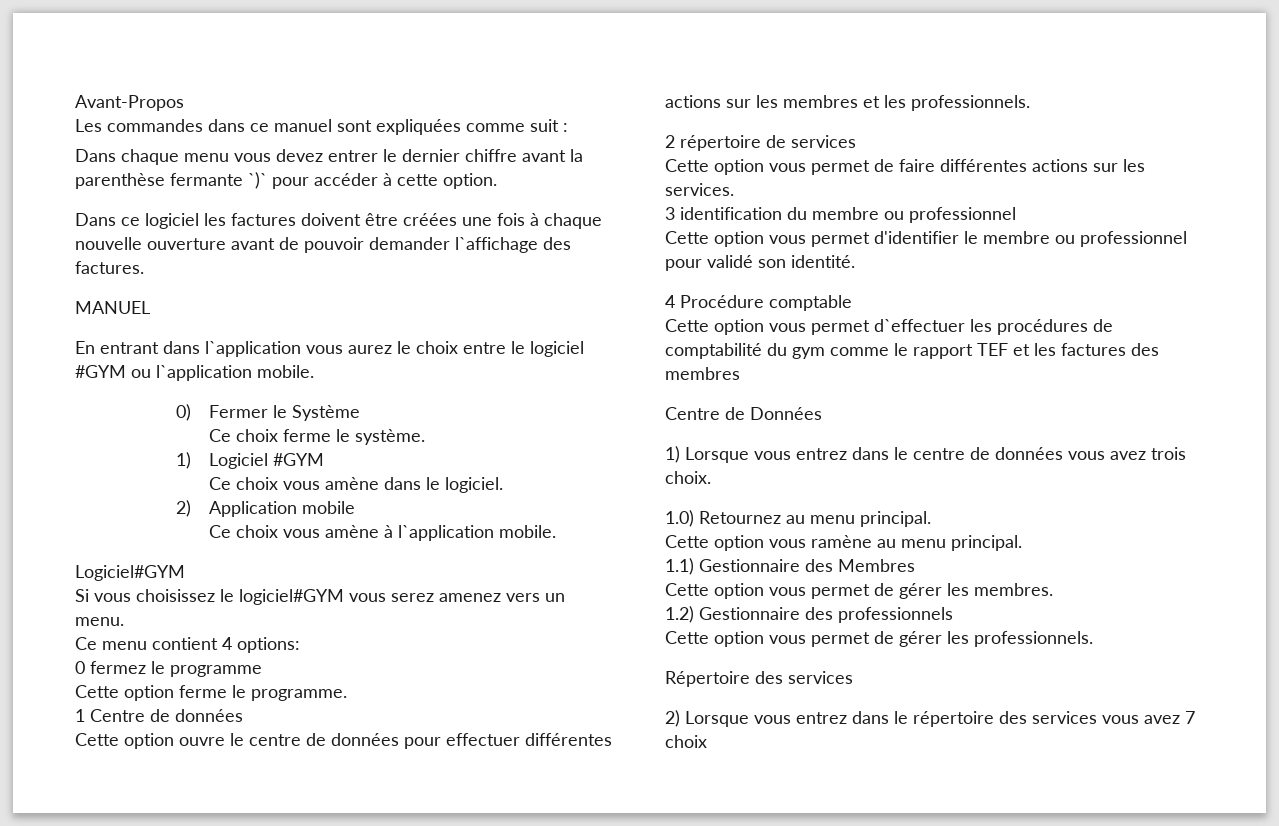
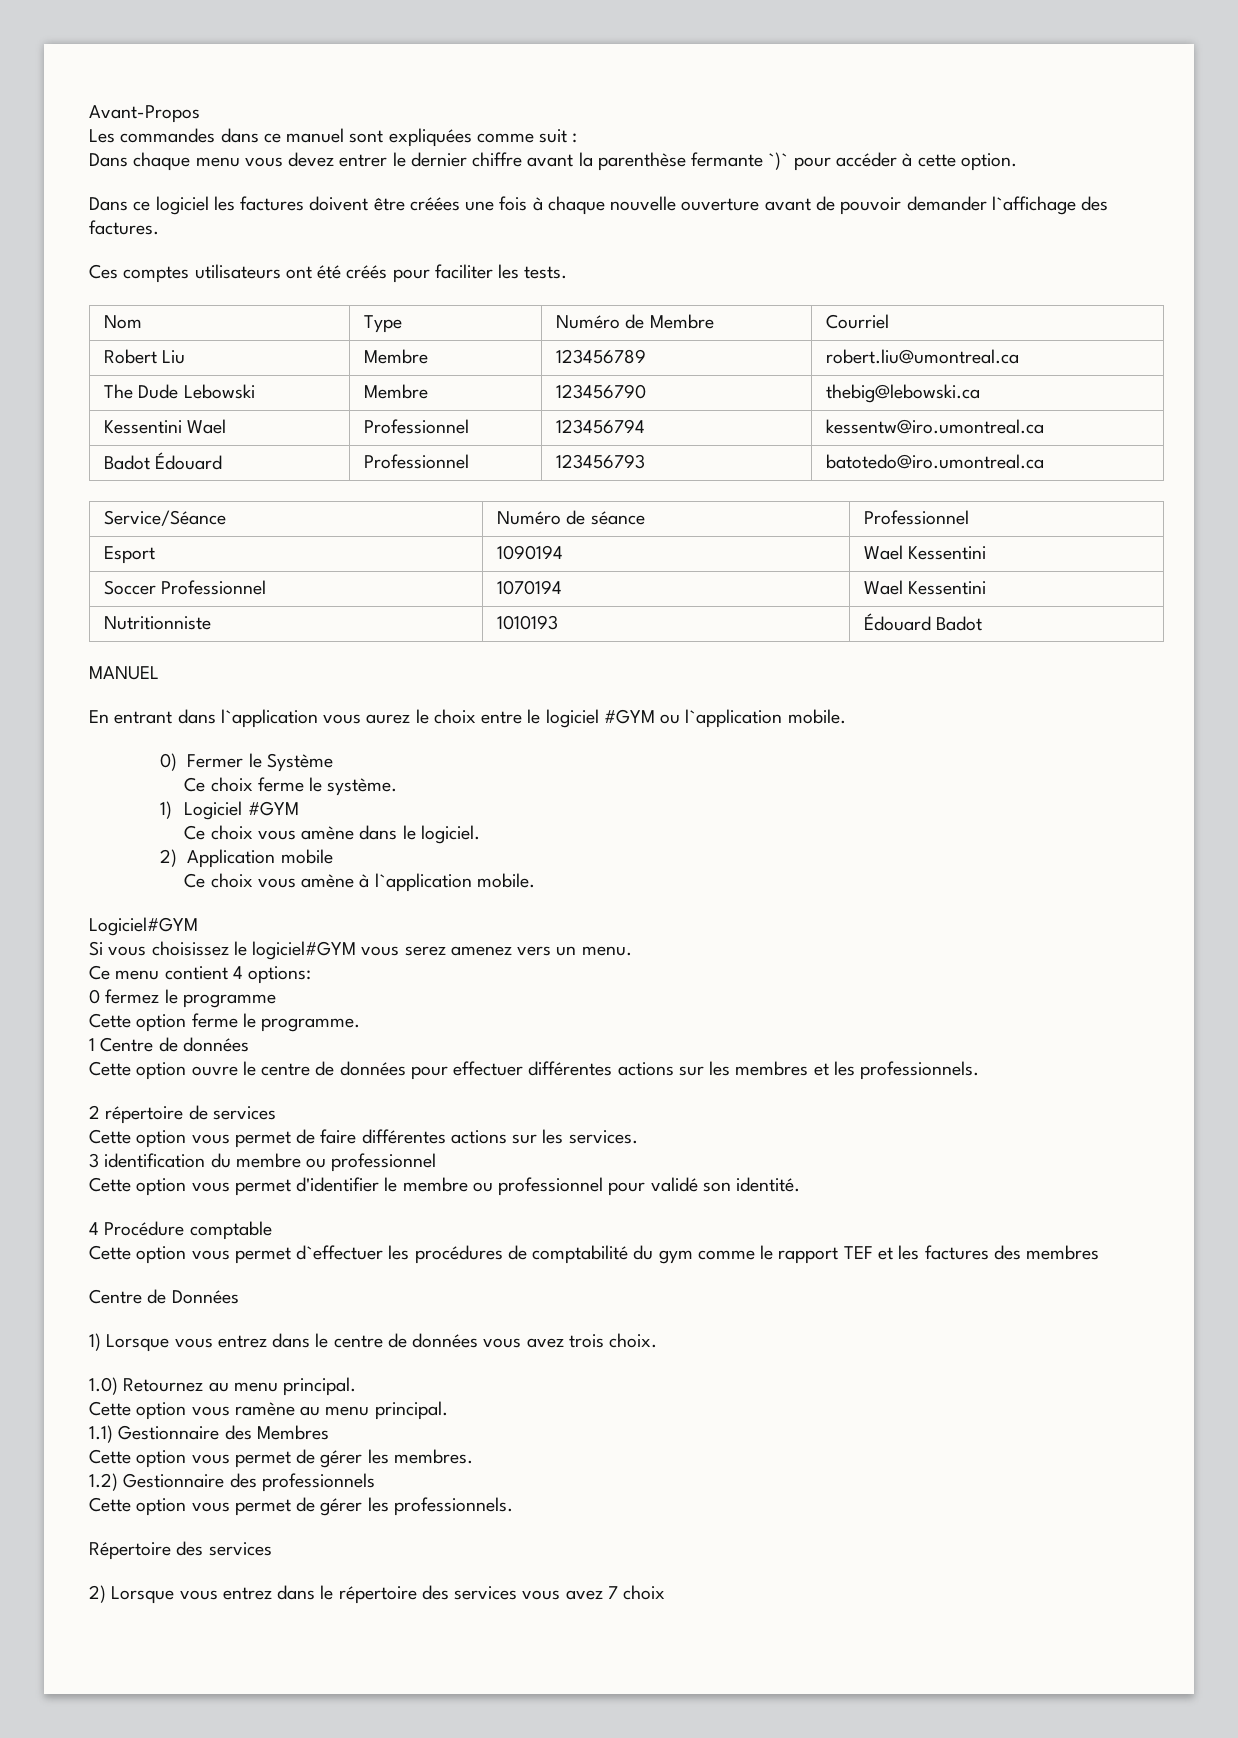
+ Ces comptes utilisateurs ont été créés pour faciliter les tests.
+ Nom | Type | Numéro de Membre | Courriel
+ Robert Liu | Membre | 123456789 | robert.liu@umontreal.ca
+ The Dude Lebowski | Membre | 123456790 | thebig@lebowski.ca
+ Kessentini Wael | Professionnel | 123456794 | kessentw@iro.umontreal.ca
+ Badot Édouard | Professionnel | 123456793 | batotedo@iro.umontreal.ca
+ Service/Séance | Numéro de séance | Professionnel
+ Esport | 1090194 | Wael Kessentini
+ Soccer Professionnel | 1070194 | Wael Kessentini
+ Nutritionniste | 1010193 | Édouard Badot

